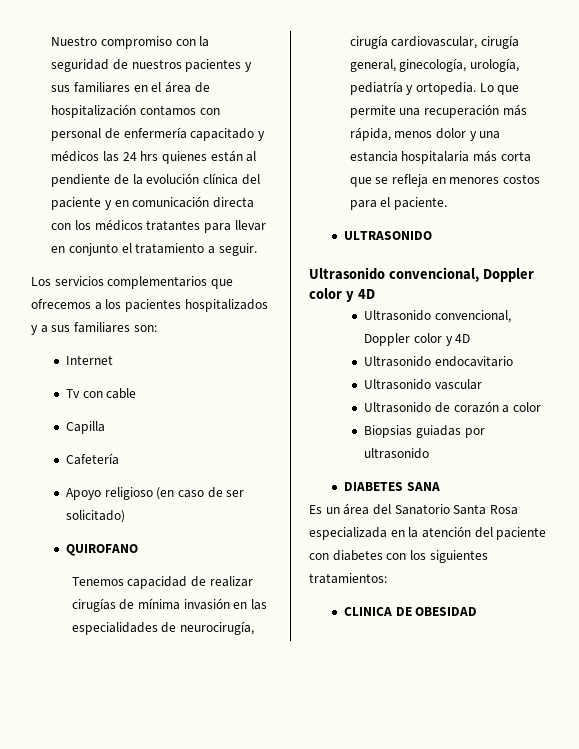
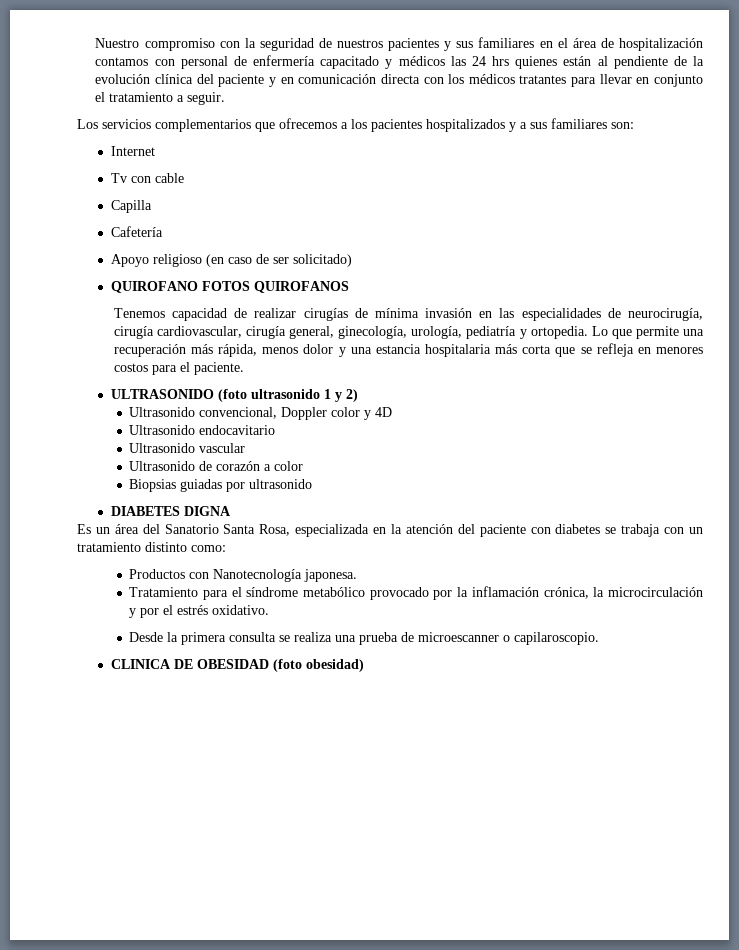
- QUIROFANO
+ QUIROFANO FOTOS QUIROFANOS
- ULTRASONIDO
- Ultrasonido convencional, Doppler color y 4D
+ ULTRASONIDO (foto ultrasonido 1 y 2)
- DIABETES SANA
+ DIABETES DIGNA
- Es un área del Sanatorio Santa Rosa especializada en la atención del paciente con diabetes con los siguientes tratamientos:
+ Es un área del Sanatorio Santa Rosa, especializada en la atención del paciente con diabetes se trabaja con un tratamiento distinto como:
+ Productos con Nanotecnología japonesa.
+ Tratamiento para el síndrome metabólico provocado por la inflamación crónica, la microcirculación y por el estrés oxidativo.
+ Desde la primera consulta se realiza una prueba de microescanner o capilaroscopio.
- CLINICA DE OBESIDAD
+ CLINICA DE OBESIDAD (foto obesidad)

